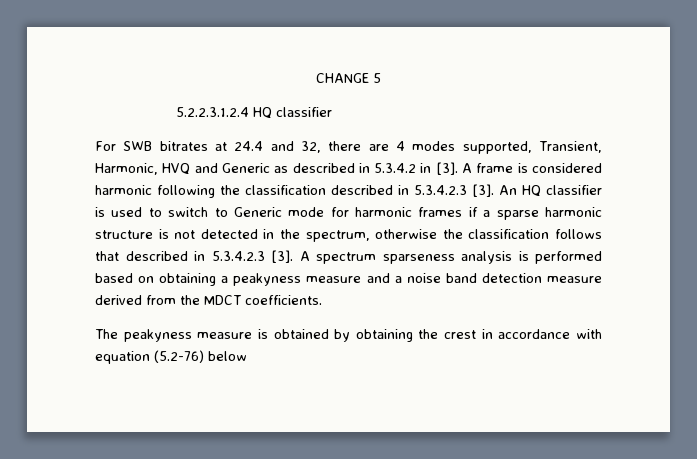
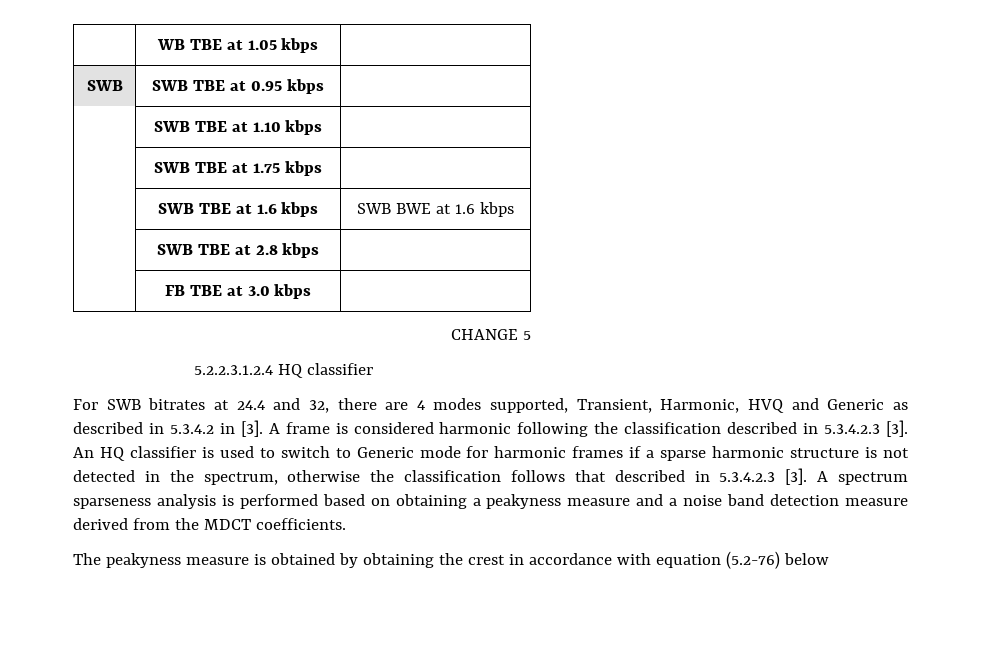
+ | WB TBE at 1.05 kbps |
+ SWB | SWB TBE at 0.95 kbps |
+ | SWB TBE at 1.10 kbps |
+ | SWB TBE at 1.75 kbps |
+ | SWB TBE at 1.6 kbps | SWB BWE at 1.6 kbps
+ | SWB TBE at 2.8 kbps |
+ | FB TBE at 3.0 kbps |

